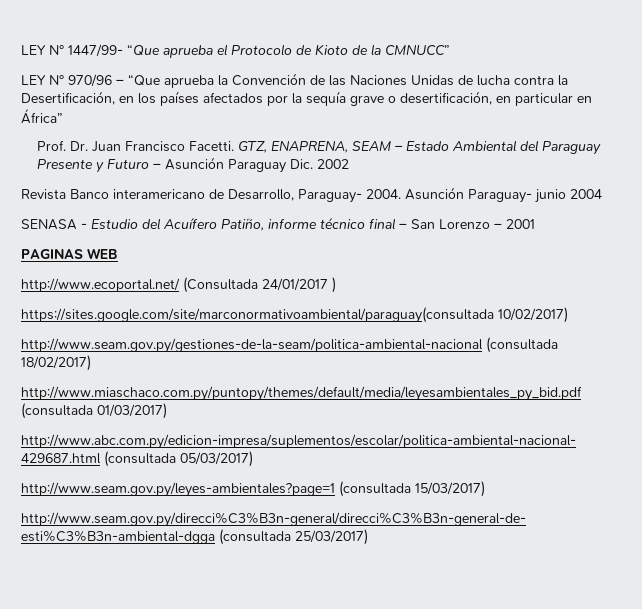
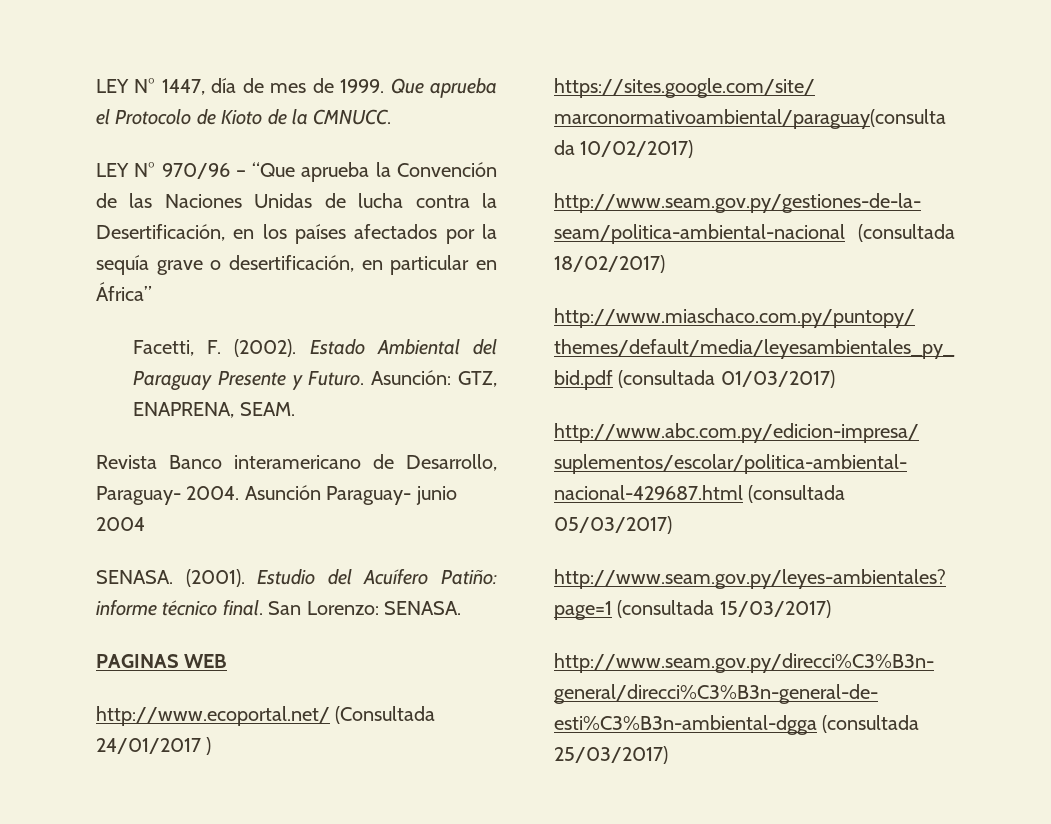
- LEY N° 1447/99- “Que aprueba el Protocolo de Kioto de la CMNUCC”
+ LEY N° 1447, día de mes de 1999. Que aprueba el Protocolo de Kioto de la CMNUCC.
- Prof. Dr. Juan Francisco Facetti. GTZ, ENAPRENA, SEAM – Estado Ambiental del Paraguay Presente y Futuro – Asunción Paraguay Dic. 2002
+ Facetti, F. (2002). Estado Ambiental del Paraguay Presente y Futuro. Asunción: GTZ, ENAPRENA, SEAM.
- SENASA - Estudio del Acuífero Patiño, informe técnico final – San Lorenzo – 2001
+ SENASA. (2001). Estudio del Acuífero Patiño: informe técnico final. San Lorenzo: SENASA.

